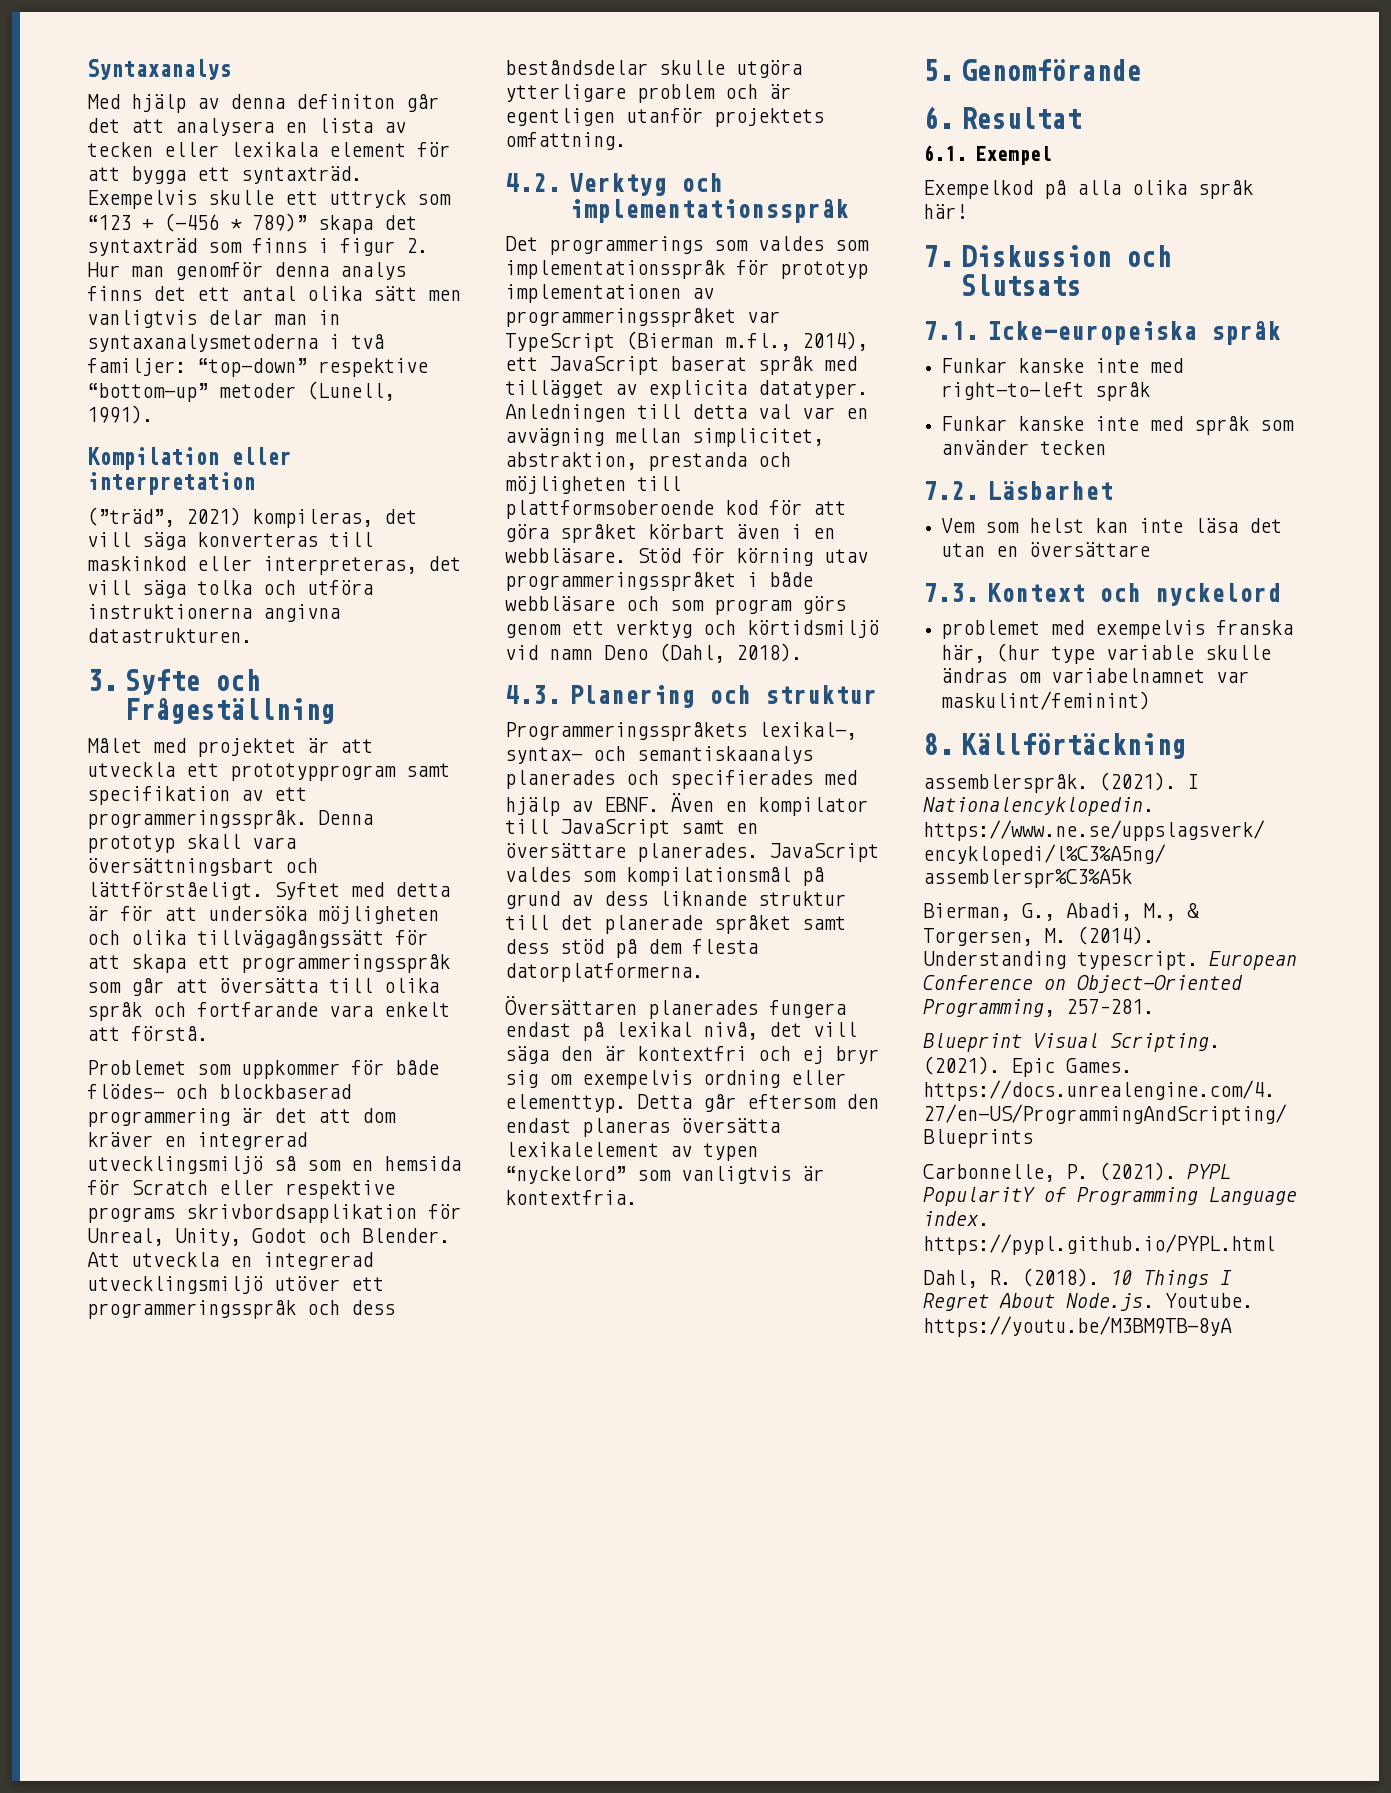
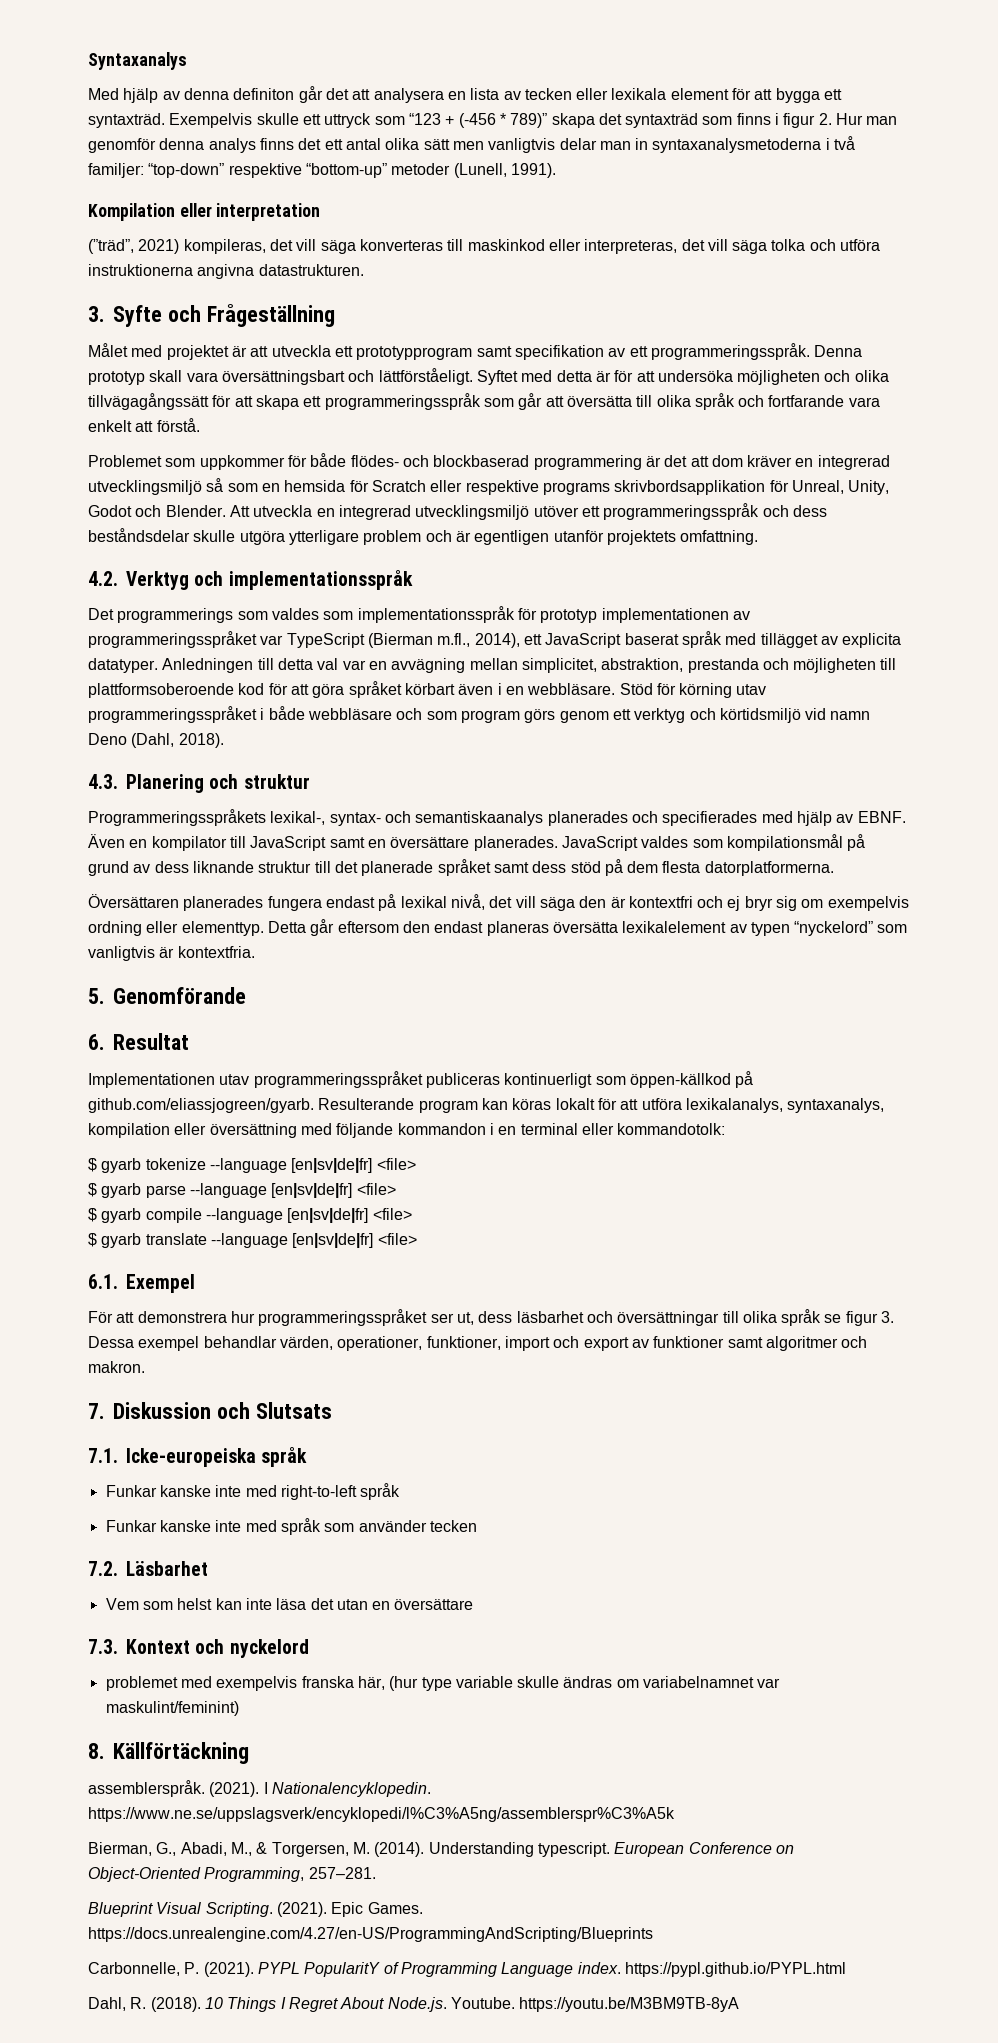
+ Implementationen utav programmeringsspråket publiceras kontinuerligt som öppen-källkod på github.com/eliassjogreen/gyarb. Resulterande program kan köras lokalt för att utföra lexikalanalys, syntaxanalys, kompilation eller översättning med följande kommandon i en terminal eller kommandotolk:
+ $ gyarb tokenize --language [en|sv|de|fr] <file>
+ $ gyarb parse --language [en|sv|de|fr] <file>
+ $ gyarb compile --language [en|sv|de|fr] <file>
+ $ gyarb translate --language [en|sv|de|fr] <file>
  6.1. Exempel
- Exempelkod på alla olika språk här!
+ För att demonstrera hur programmeringsspråket ser ut, dess läsbarhet och översättningar till olika språk se figur 3. Dessa exempel behandlar värden, operationer, funktioner, import och export av funktioner samt algoritmer och makron.

